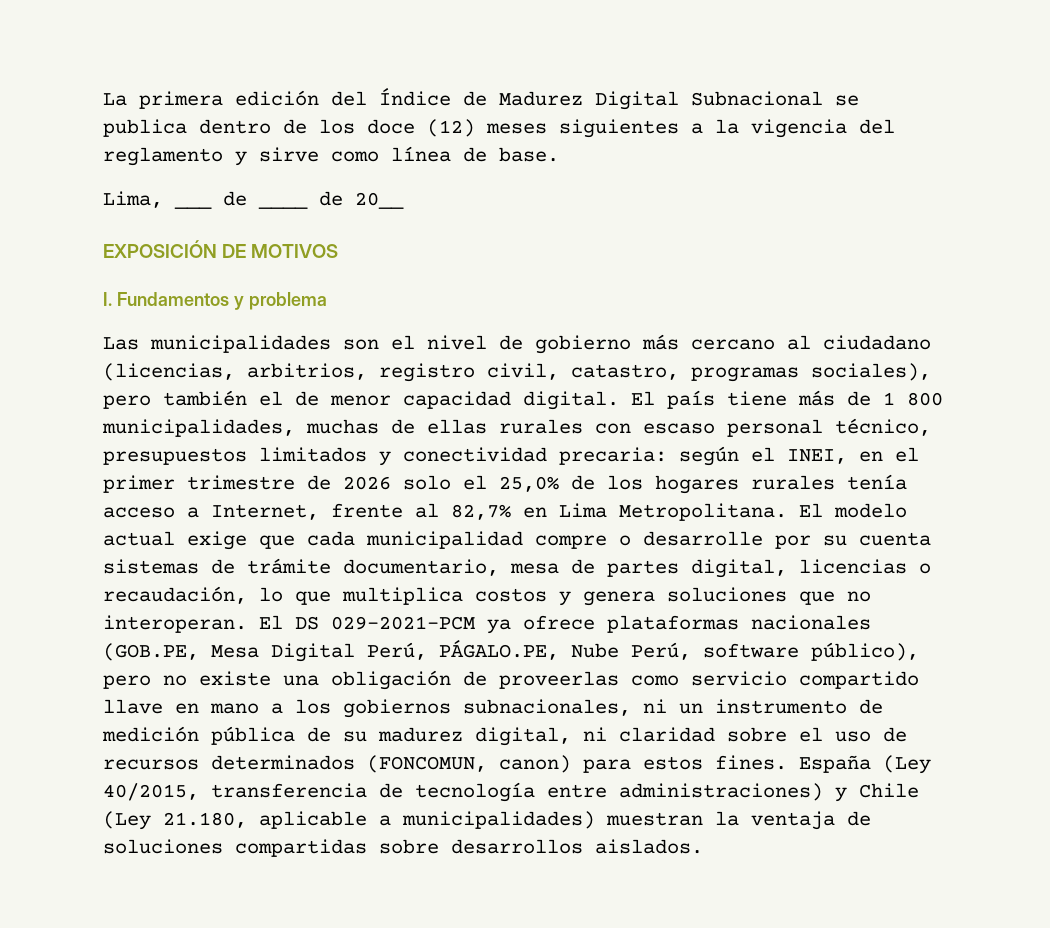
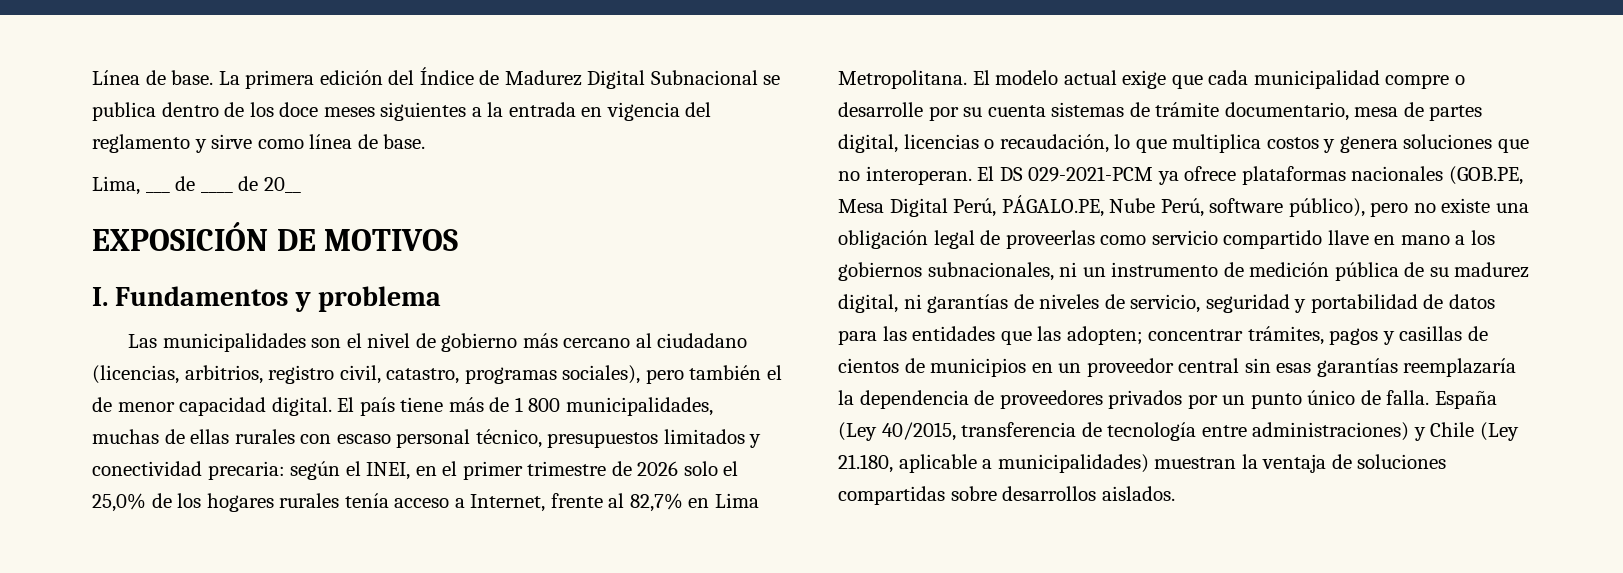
+ Línea de base.
- La primera edición del Índice de Madurez Digital Subnacional se publica dentro de los doce (12) meses siguientes a la vigencia del reglamento y sirve como línea de base.
+ La primera edición del Índice de Madurez Digital Subnacional se publica dentro de los doce meses siguientes a la entrada en vigencia del reglamento y sirve como línea de base.
- El DS 029-2021-PCM ya ofrece plataformas nacionales (GOB.PE, Mesa Digital Perú, PÁGALO.PE, Nube Perú, software público), pero no existe una obligación de proveerlas como servicio compartido llave en mano a los gobiernos subnacionales, ni un instrumento de medición pública de su madurez digital, ni claridad sobre el uso de recursos determinados (FONCOMUN, canon) para estos fines.
+ El DS 029-2021-PCM ya ofrece plataformas nacionales (GOB.PE, Mesa Digital Perú, PÁGALO.PE, Nube Perú, software público), pero no existe una obligación legal de proveerlas como servicio compartido llave en mano a los gobiernos subnacionales, ni un instrumento de medición pública de su madurez digital, ni garantías de niveles de servicio, seguridad y portabilidad de datos para las entidades que las adopten; concentrar trámites, pagos y casillas de cientos de municipios en un proveedor central sin esas garantías reemplazaría la dependencia de proveedores privados por un punto único de falla.

